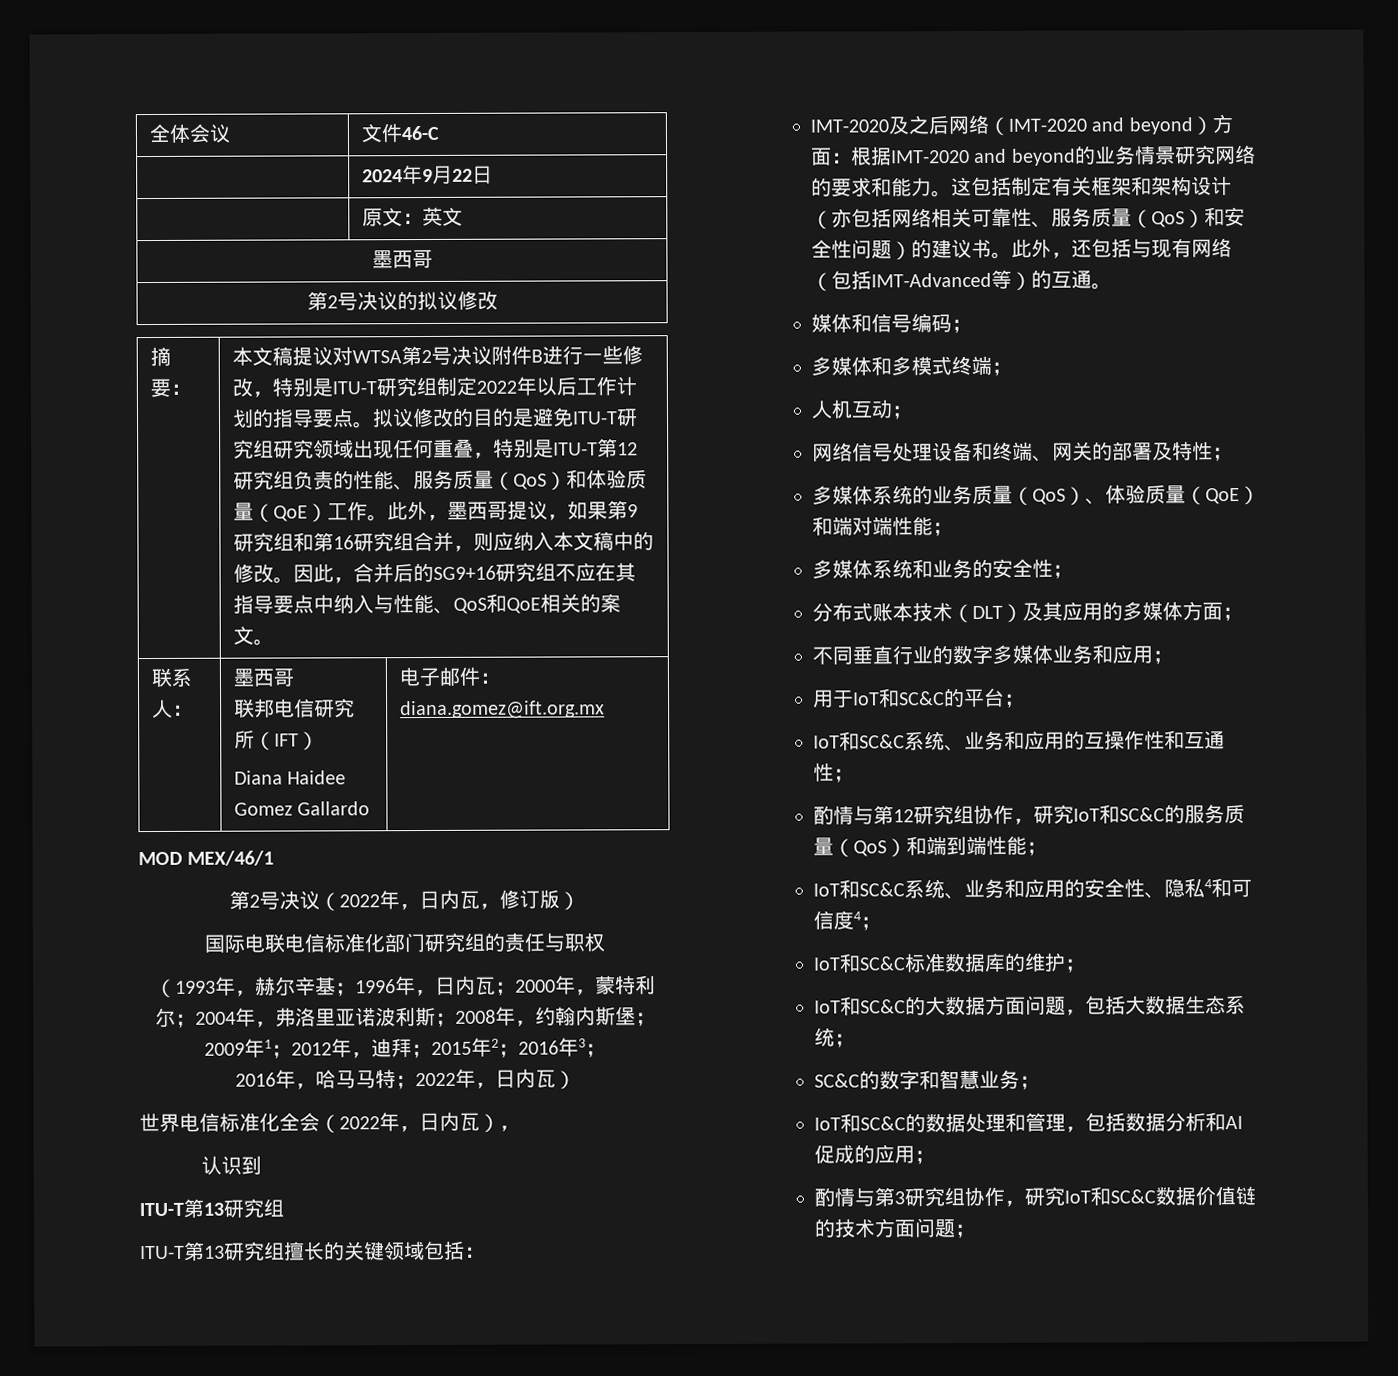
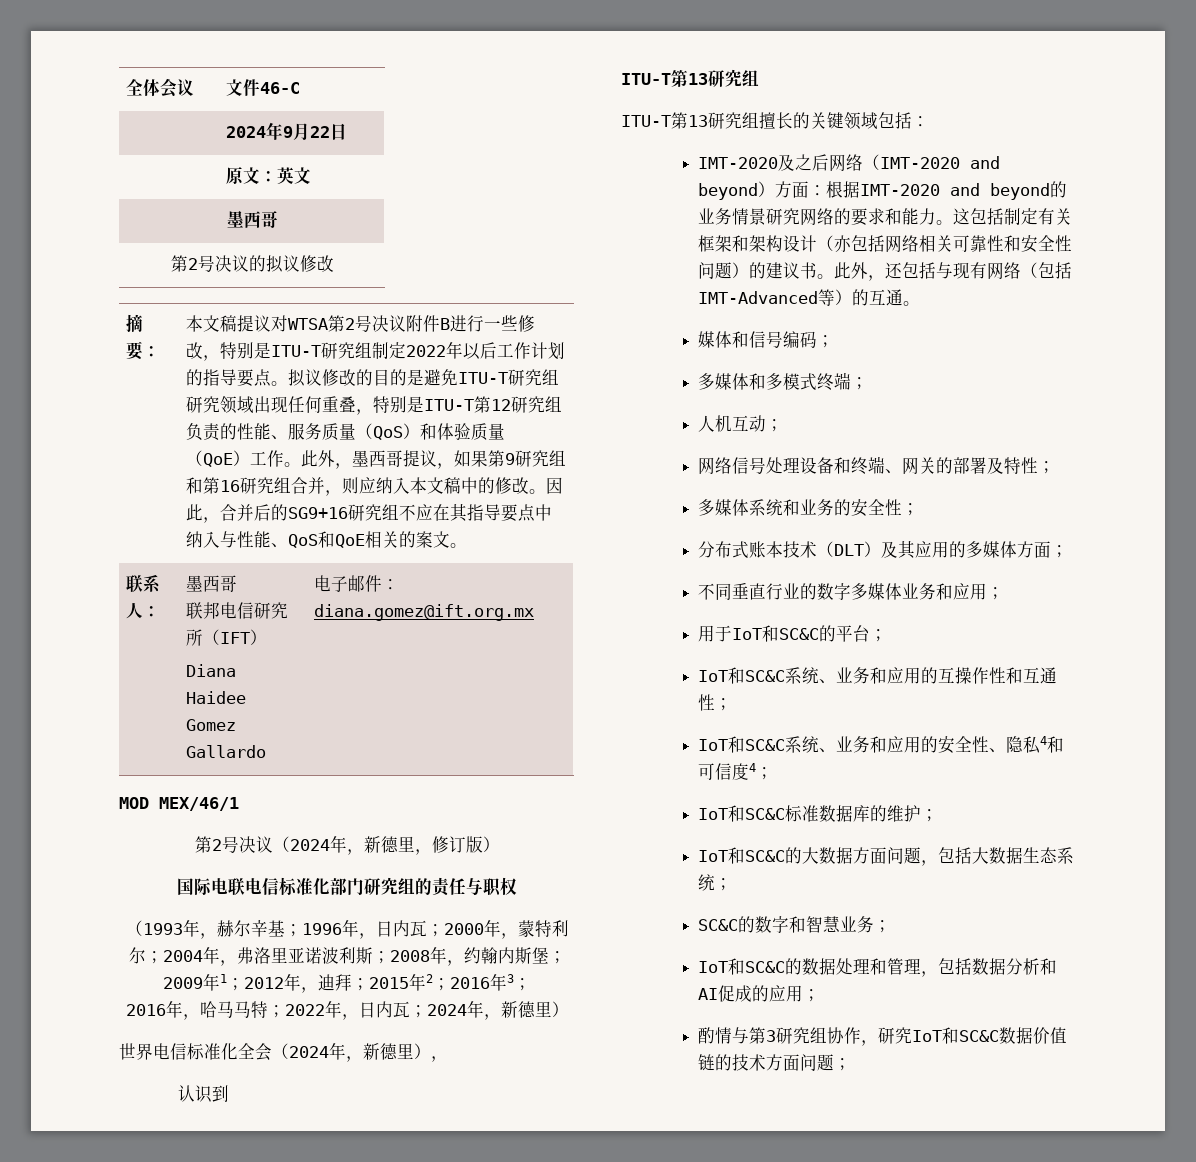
- 第2号决议（2022年，日内瓦，修订版）
+ 第2号决议（2024年，新德里，修订版）
- 2016年，哈马马特；2022年，日内瓦）
+ 2016年，哈马马特；2022年，日内瓦；2024年，新德里）
- 世界电信标准化全会（2022年，日内瓦），
+ 世界电信标准化全会（2024年，新德里），
- 这包括制定有关框架和架构设计（亦包括网络相关可靠性、服务质量（QoS）和安全性问题）的建议书。
+ 这包括制定有关框架和架构设计（亦包括网络相关可靠性和安全性问题）的建议书。
- 多媒体系统的业务质量（QoS）、体验质量（QoE）和端对端性能；
- 酌情与第12研究组协作，研究IoT和SC&C的服务质量（QoS）和端到端性能；

